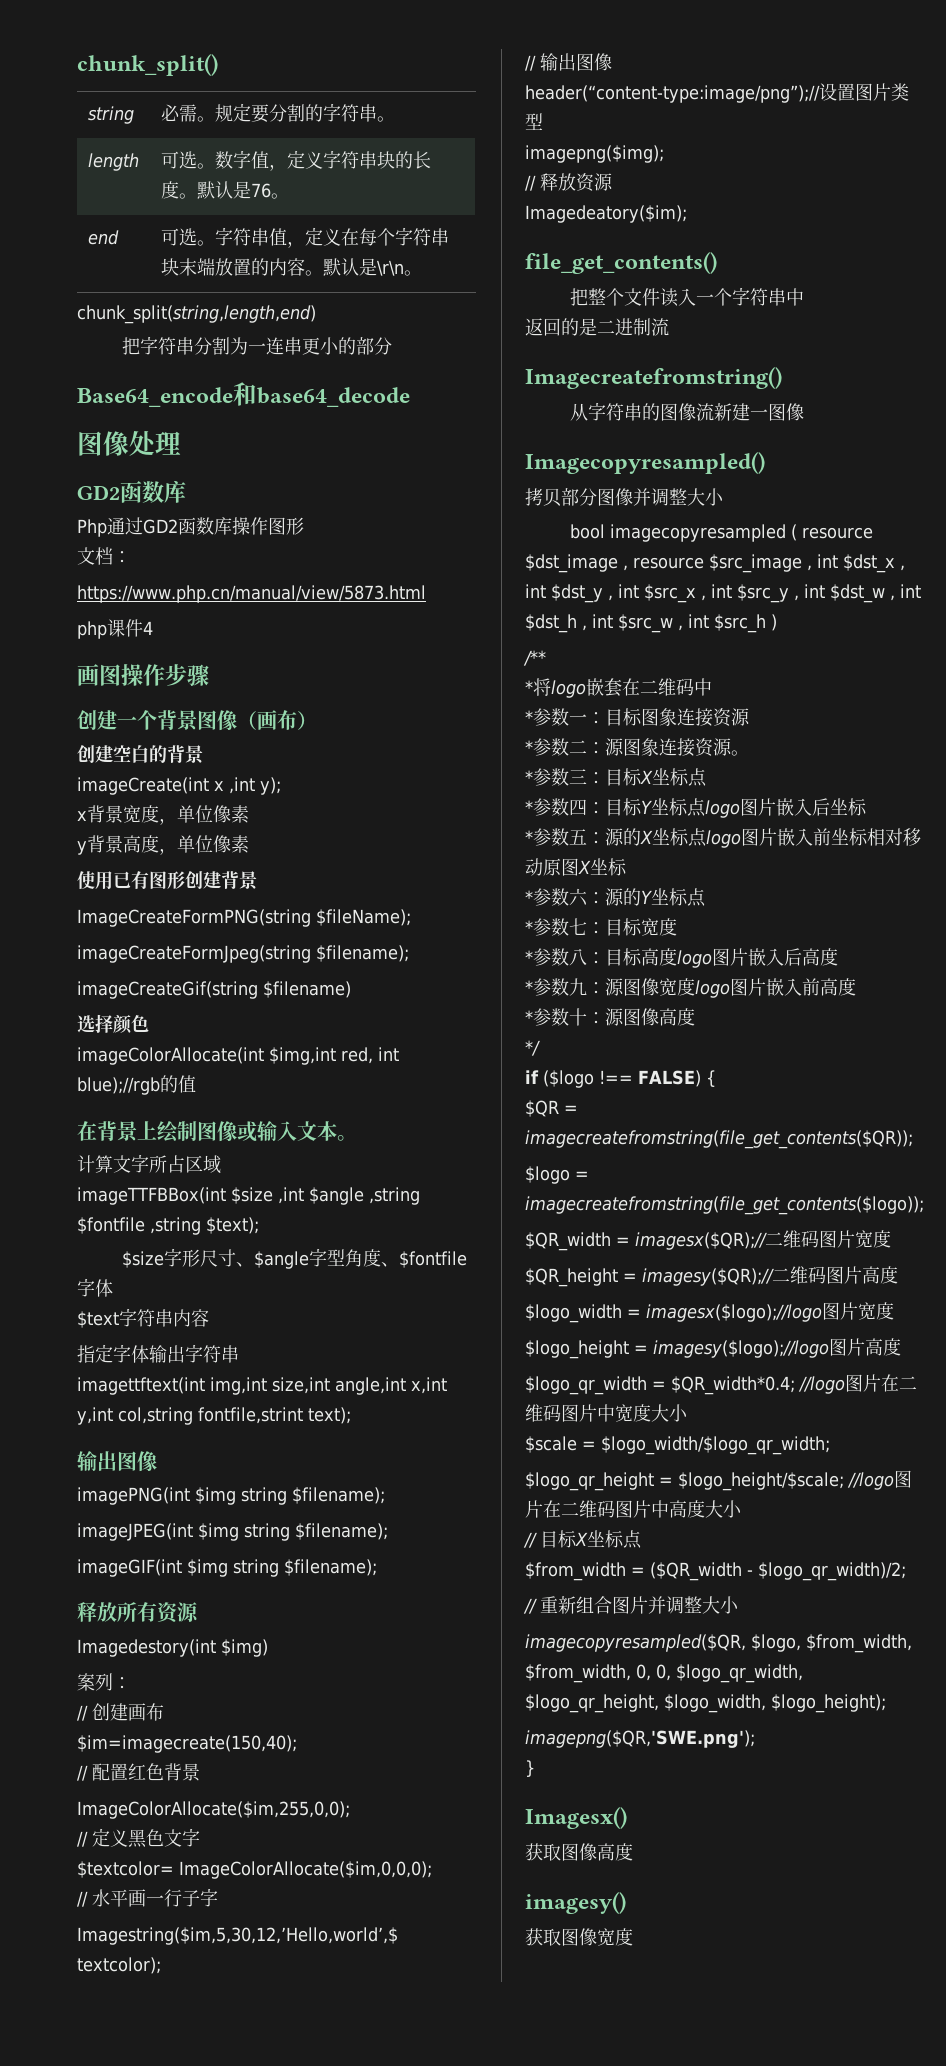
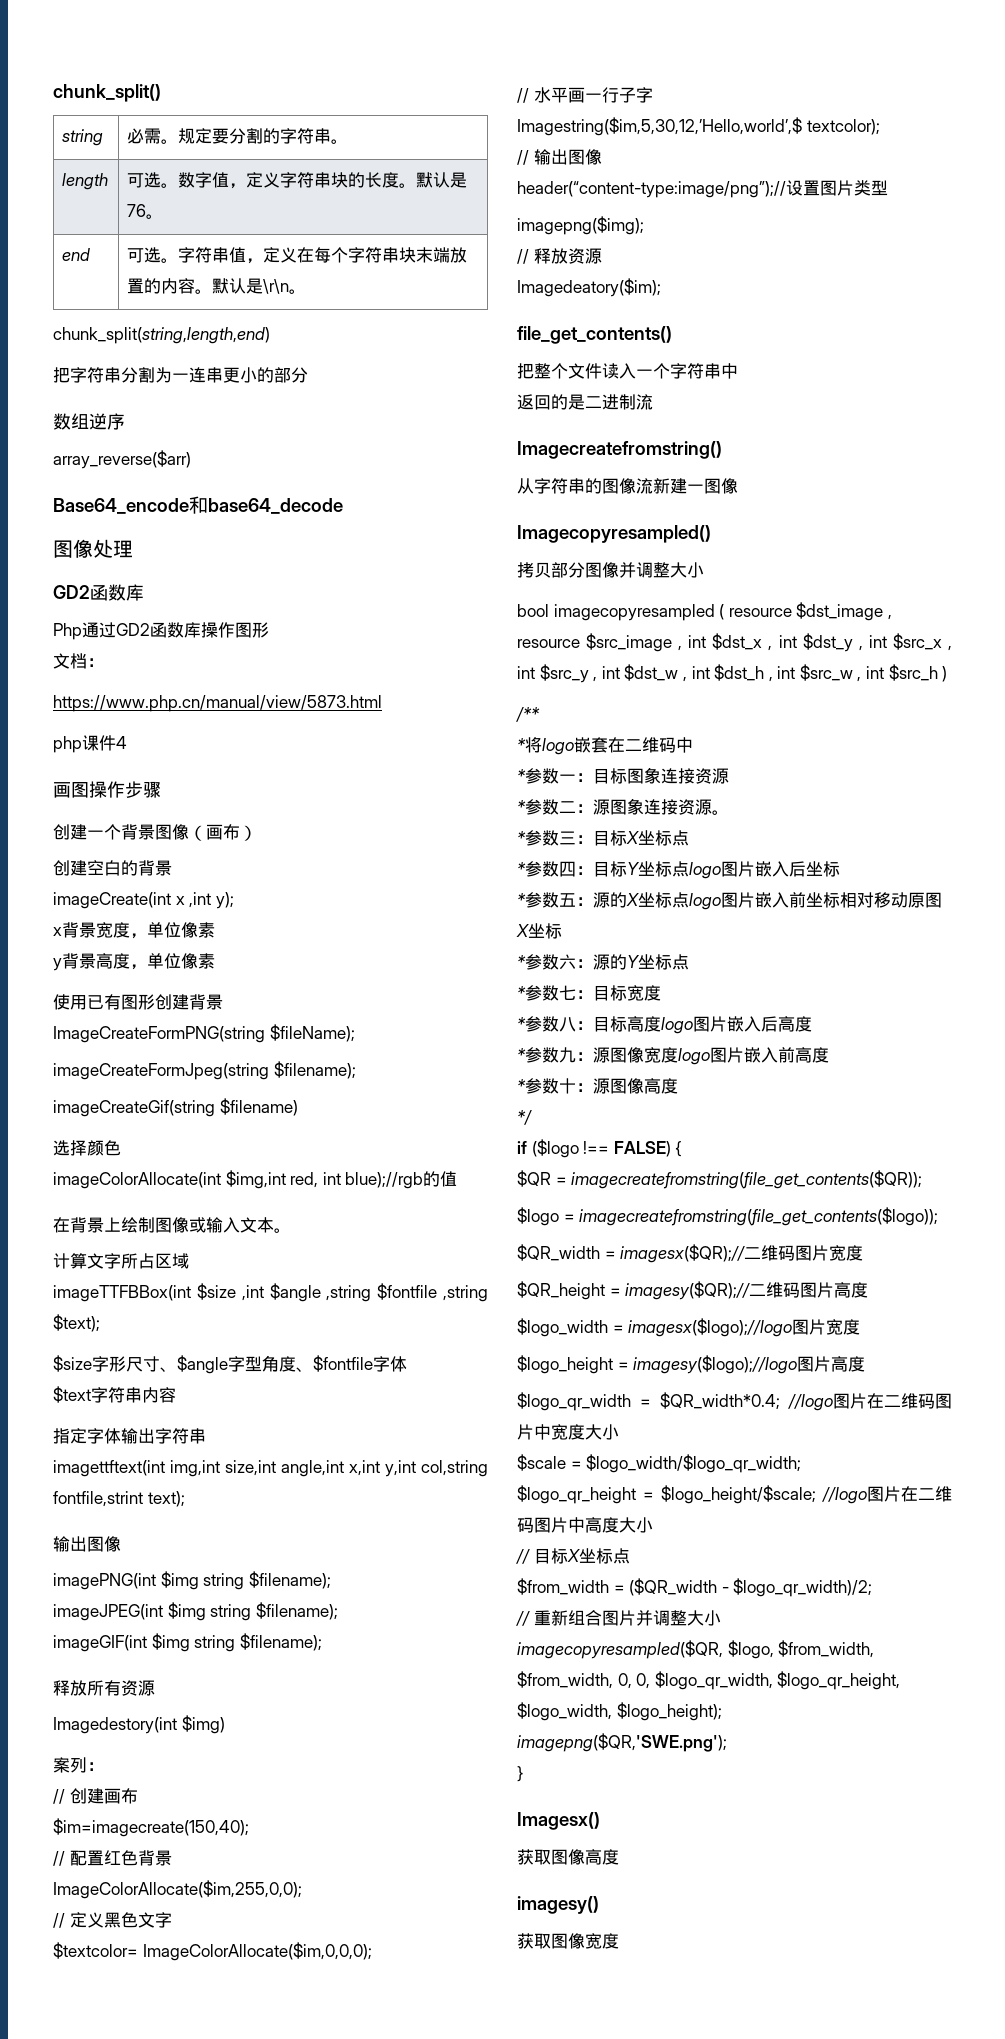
+ 数组逆序
+ array_reverse($arr)

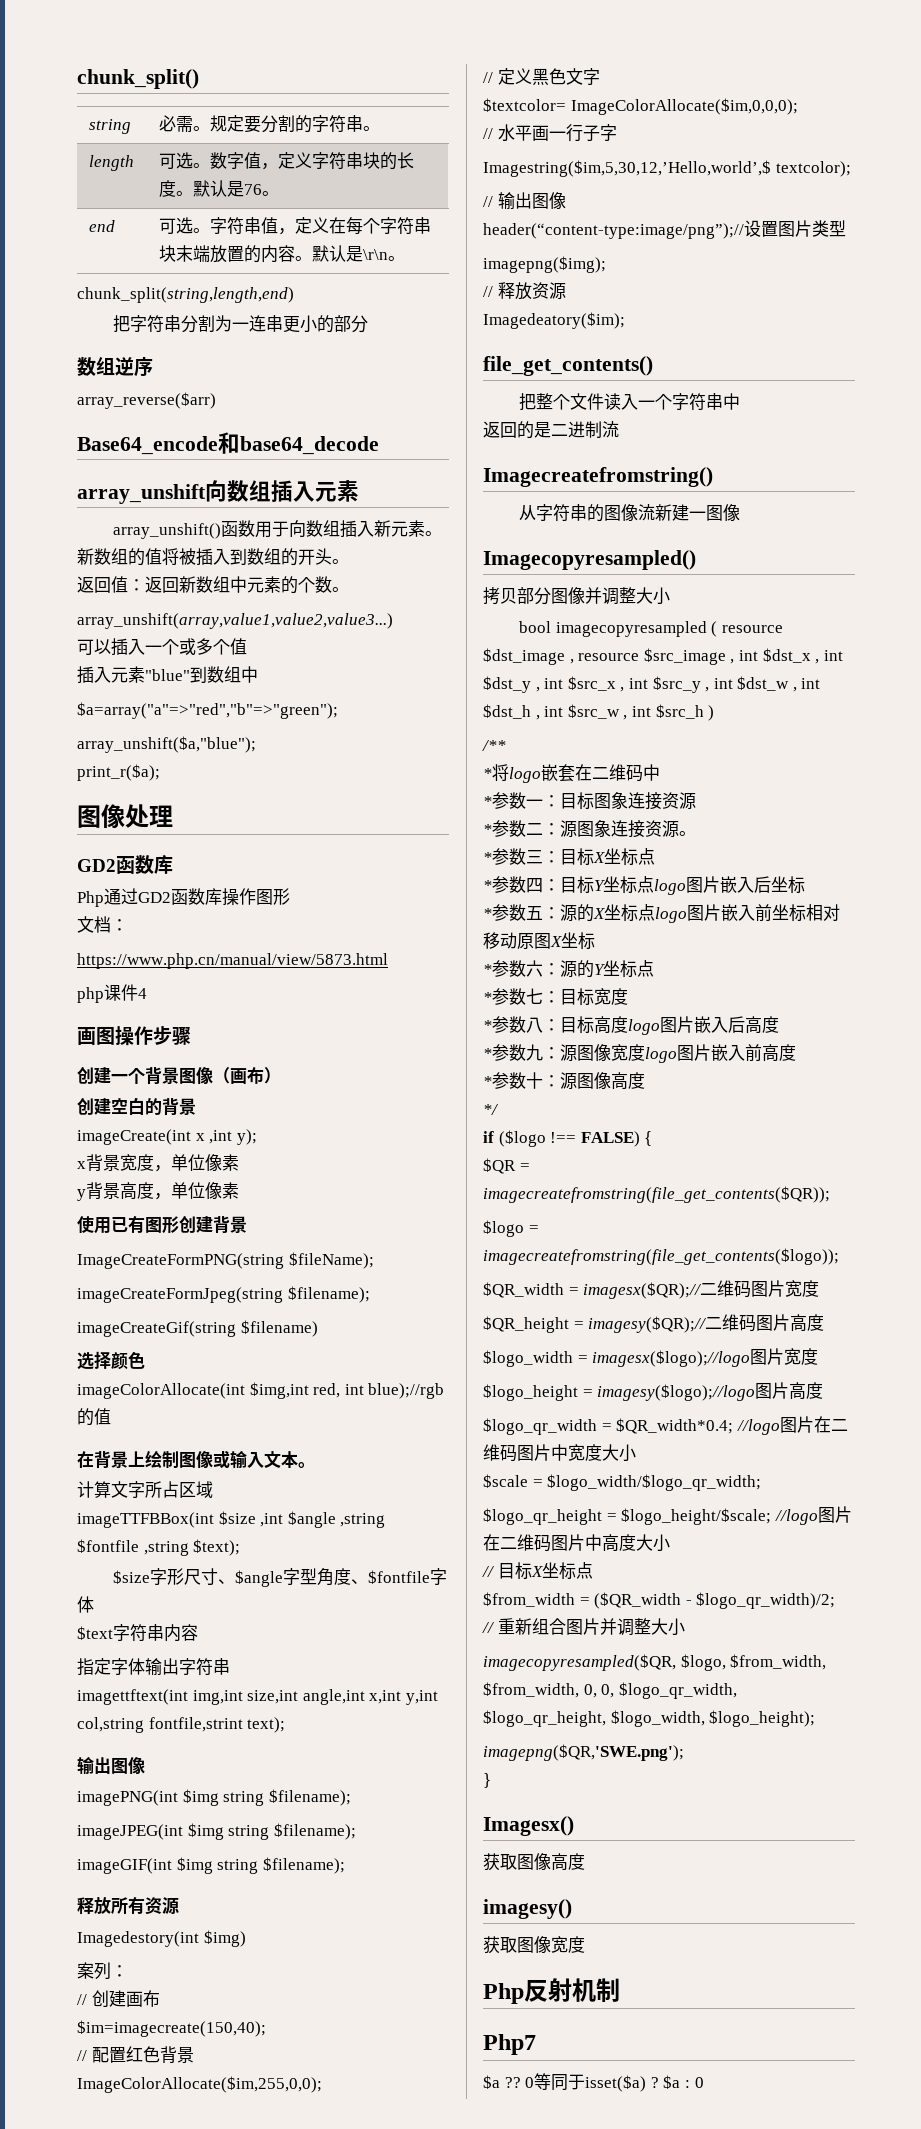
+ array_unshift向数组插入元素
+ array_unshift()函数用于向数组插入新元素。新数组的值将被插入到数组的开头。
+ 返回值：返回新数组中元素的个数。
+ array_unshift(array,value1,value2,value3...)
+ 可以插入一个或多个值
+ 插入元素"blue"到数组中
+ $a=array("a"=>"red","b"=>"green");
+ array_unshift($a,"blue");
+ print_r($a);
+ Php反射机制
+ Php7
+ $a ?? 0等同于isset($a) ? $a : 0

